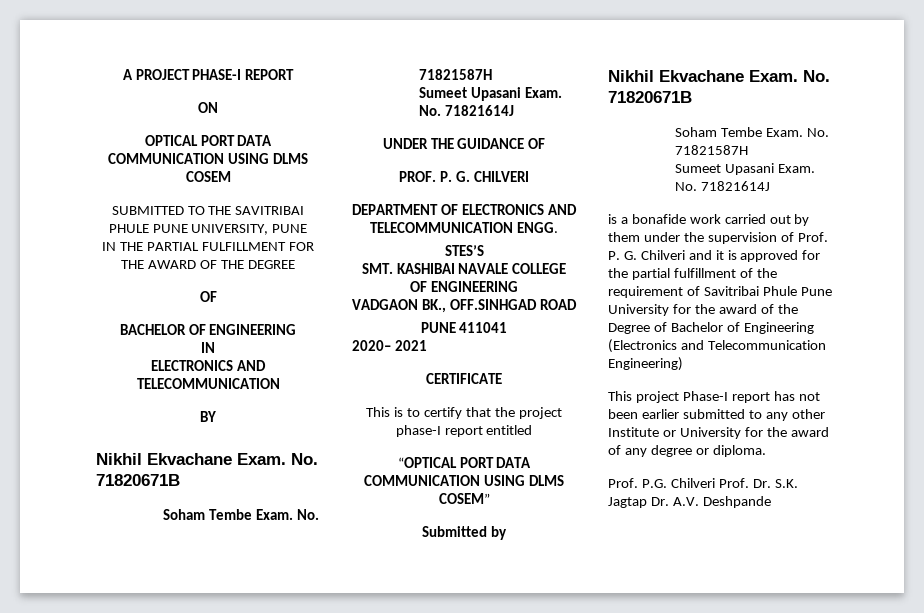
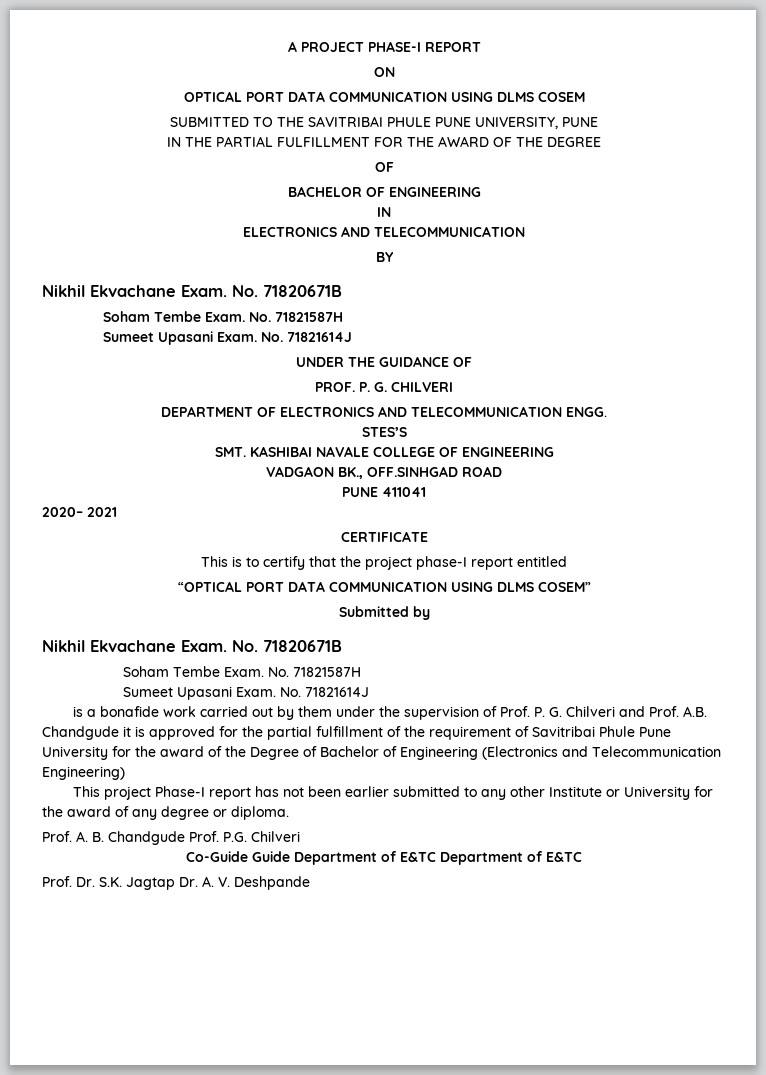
- is a bonafide work carried out by them under the supervision of Prof. P. G. Chilveri and it is approved for the partial fulfillment of the requirement of Savitribai Phule Pune University for the award of the Degree of Bachelor of Engineering (Electronics and Telecommunication Engineering)
+ is a bonafide work carried out by them under the supervision of Prof. P. G. Chilveri and Prof. A.B. Chandgude it is approved for the partial fulfillment of the requirement of Savitribai Phule Pune University for the award of the Degree of Bachelor of Engineering (Electronics and Telecommunication Engineering)
- Prof. P.G. Chilveri Prof. Dr. S.K. Jagtap Dr. A.V. Deshpande
+ Prof. A. B. Chandgude Prof. P.G. Chilveri
+ Co-Guide Guide Department of E&TC Department of E&TC
+ Prof. Dr. S.K. Jagtap Dr. A. V. Deshpande

